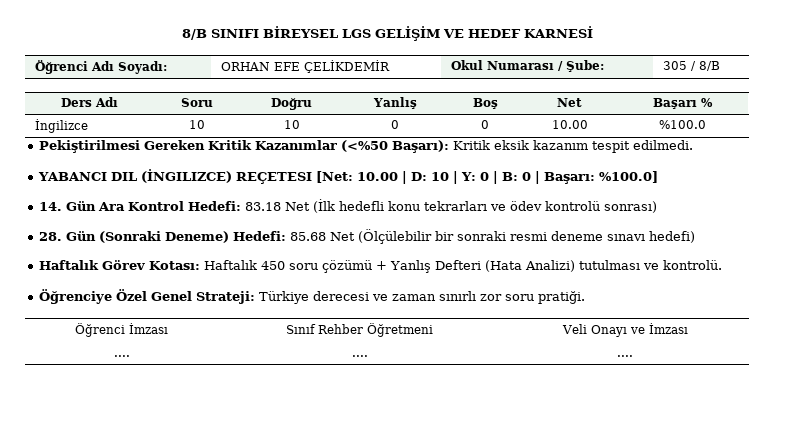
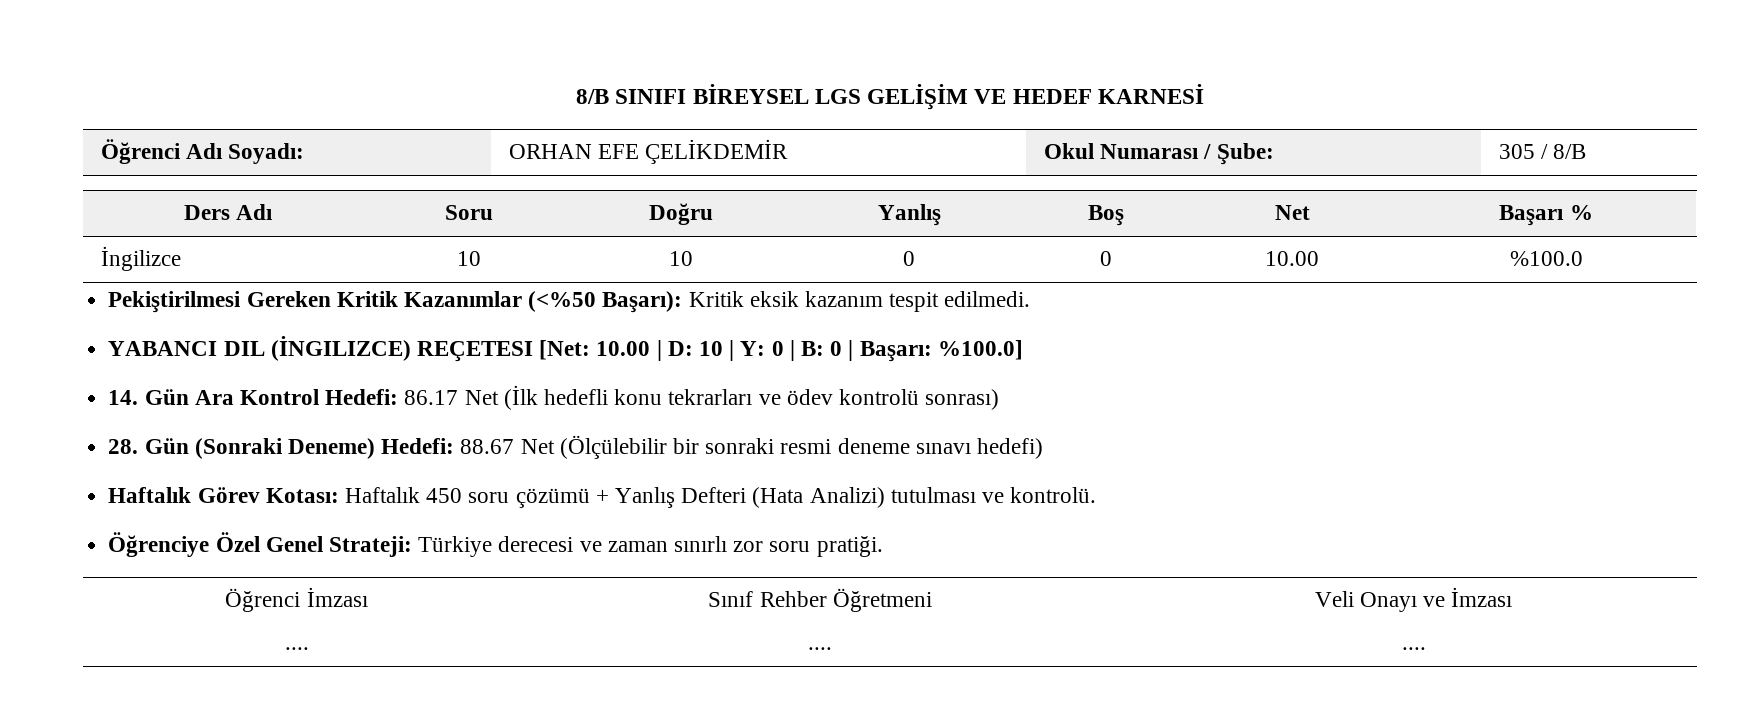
- 14. Gün Ara Kontrol Hedefi: 83.18 Net (İlk hedefli konu tekrarları ve ödev kontrolü sonrası)
+ 14. Gün Ara Kontrol Hedefi: 86.17 Net (İlk hedefli konu tekrarları ve ödev kontrolü sonrası)
- 28. Gün (Sonraki Deneme) Hedefi: 85.68 Net (Ölçülebilir bir sonraki resmi deneme sınavı hedefi)
+ 28. Gün (Sonraki Deneme) Hedefi: 88.67 Net (Ölçülebilir bir sonraki resmi deneme sınavı hedefi)

